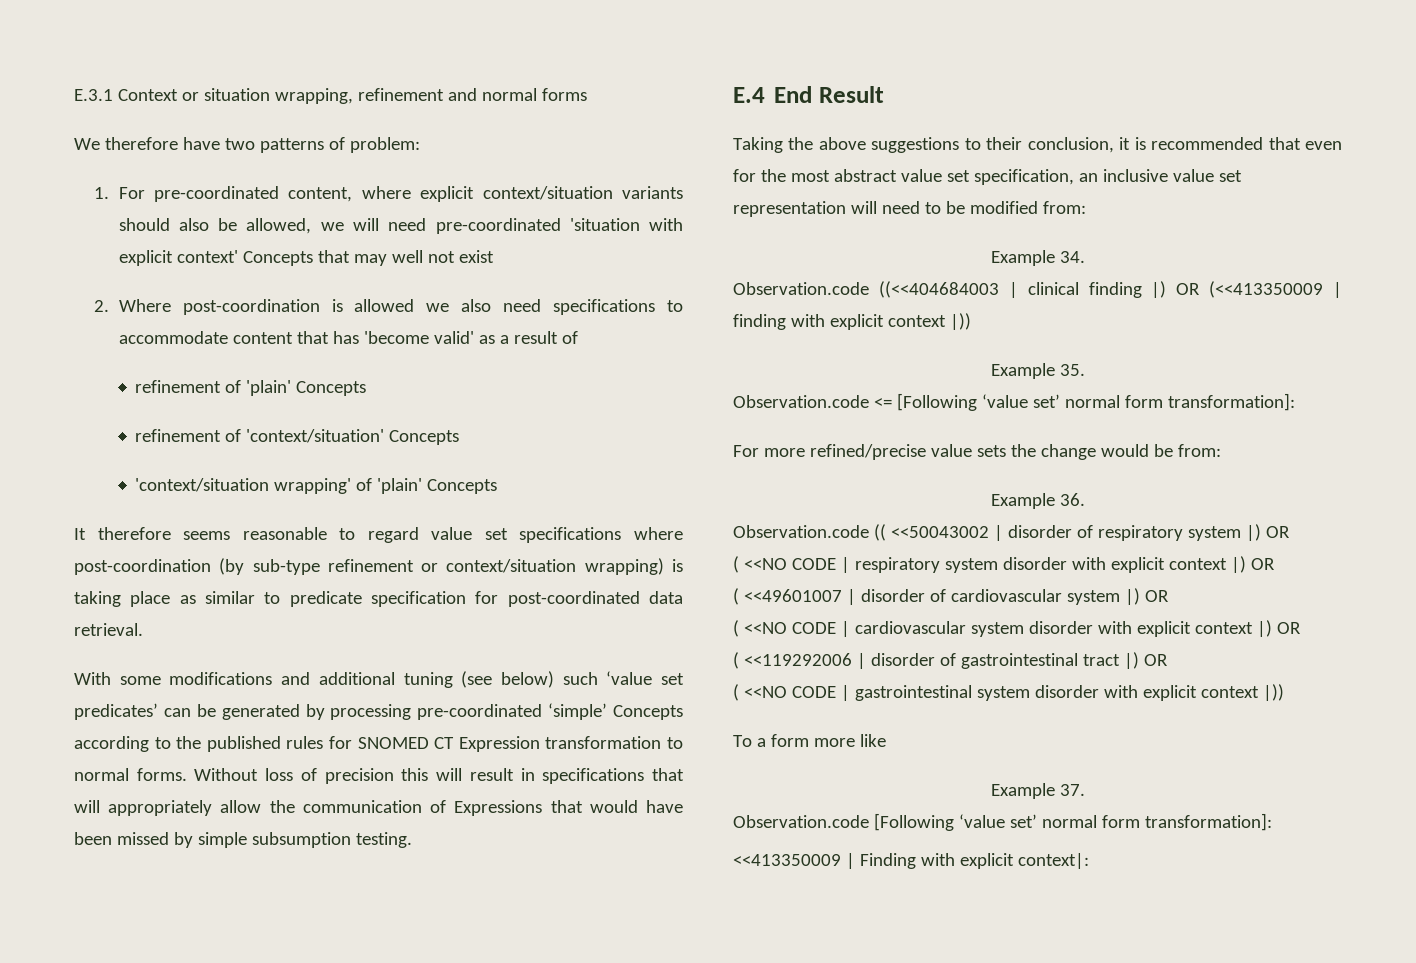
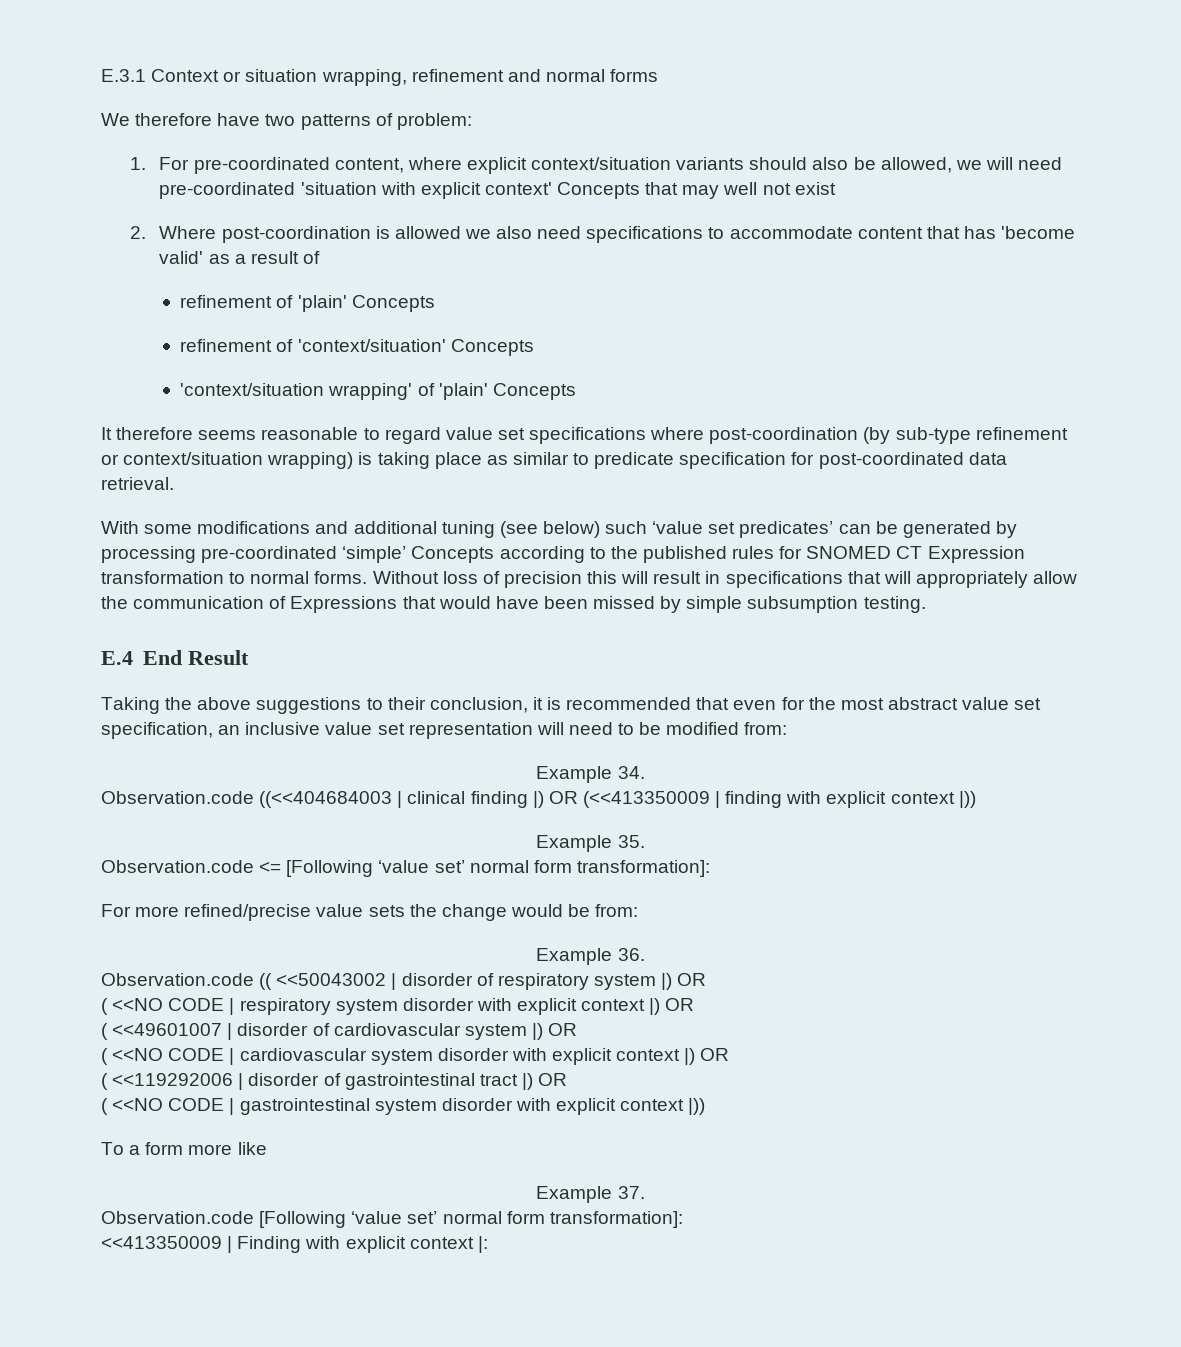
- <<413350009 | Finding with explicit context|:
+ <<413350009 | Finding with explicit context |:

